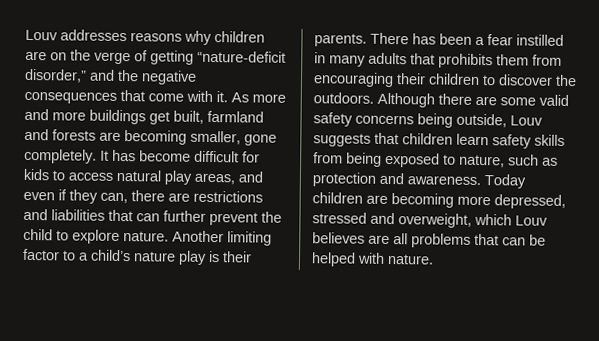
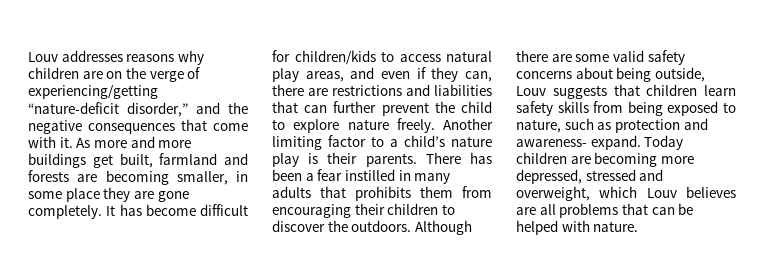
- Louv addresses reasons why children are on the verge of getting “nature-deficit disorder,” and the negative consequences that come with it.
+ Louv addresses reasons why children are on the verge of experiencing/getting “nature-deficit disorder,” and the negative consequences that come with it.
- As more and more buildings get built, farmland and forests are becoming smaller, gone completely.
+ As more and more buildings get built, farmland and forests are becoming smaller, in some place they are gone completely.
- It has become difficult for kids to access natural play areas, and even if they can, there are restrictions and liabilities that can further prevent the child to explore nature.
+ It has become difficult for children/kids to access natural play areas, and even if they can, there are restrictions and liabilities that can further prevent the child to explore nature freely.
- Although there are some valid safety concerns being outside, Louv suggests that children learn safety skills from being exposed to nature, such as protection and awareness.
+ Although there are some valid safety concerns about being outside, Louv suggests that children learn safety skills from being exposed to nature, such as protection and awareness- expand.

